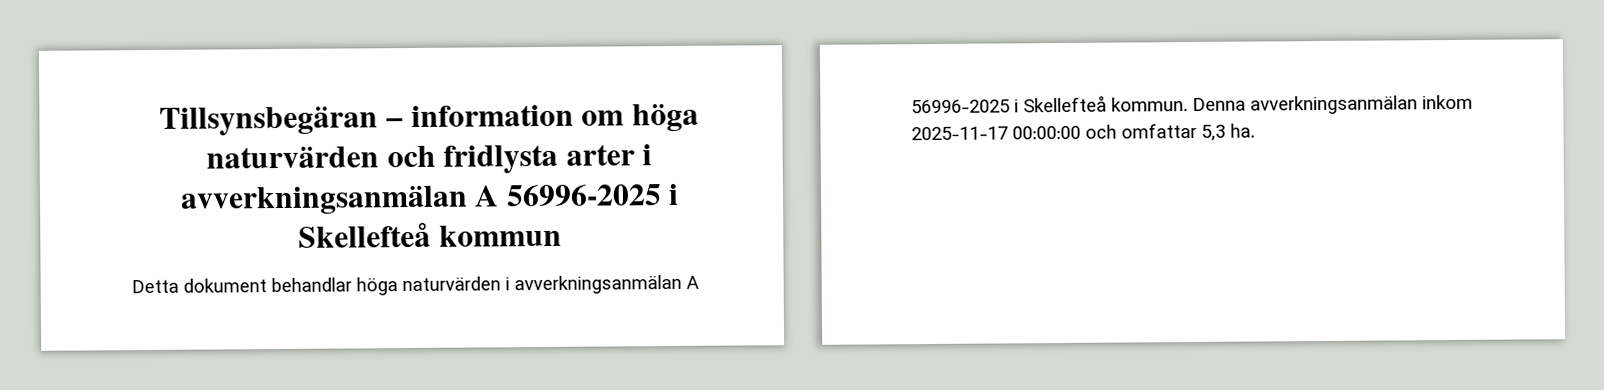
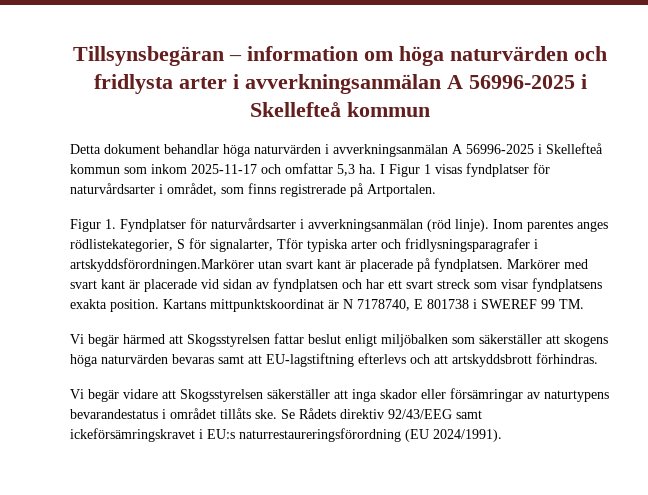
- Detta dokument behandlar höga naturvärden i avverkningsanmälan A 56996-2025 i Skellefteå kommun. Denna avverkningsanmälan inkom 2025-11-17 00:00:00 och omfattar 5,3 ha.
+ Detta dokument behandlar höga naturvärden i avverkningsanmälan A 56996-2025 i Skellefteå kommun som inkom 2025-11-17 och omfattar 5,3 ha.
+ I Figur 1 visas fyndplatser för naturvårdsarter i området, som finns registrerade på Artportalen.
+ Figur 1. Fyndplatser för naturvårdsarter i avverkningsanmälan (röd linje). Inom parentes anges rödlistekategorier, S för signalarter, Tför typiska arter och fridlysningsparagrafer i artskyddsförordningen.Markörer utan svart kant är placerade på fyndplatsen. Markörer med svart kant är placerade vid sidan av fyndplatsen och har ett svart streck som visar fyndplatsens exakta position. Kartans mittpunktskoordinat är N 7178740, E 801738 i SWEREF 99 TM.
+ Vi begär härmed att Skogsstyrelsen fattar beslut enligt miljöbalken som säkerställer att skogens höga naturvärden bevaras samt att EU-lagstiftning efterlevs och att artskyddsbrott förhindras.
+ Vi begär vidare att Skogsstyrelsen säkerställer att inga skador eller försämringar av naturtypens bevarandestatus i området tillåts ske. Se Rådets direktiv 92/43/EEG samt ickeförsämringskravet i EU:s naturrestaureringsförordning (EU 2024/1991).

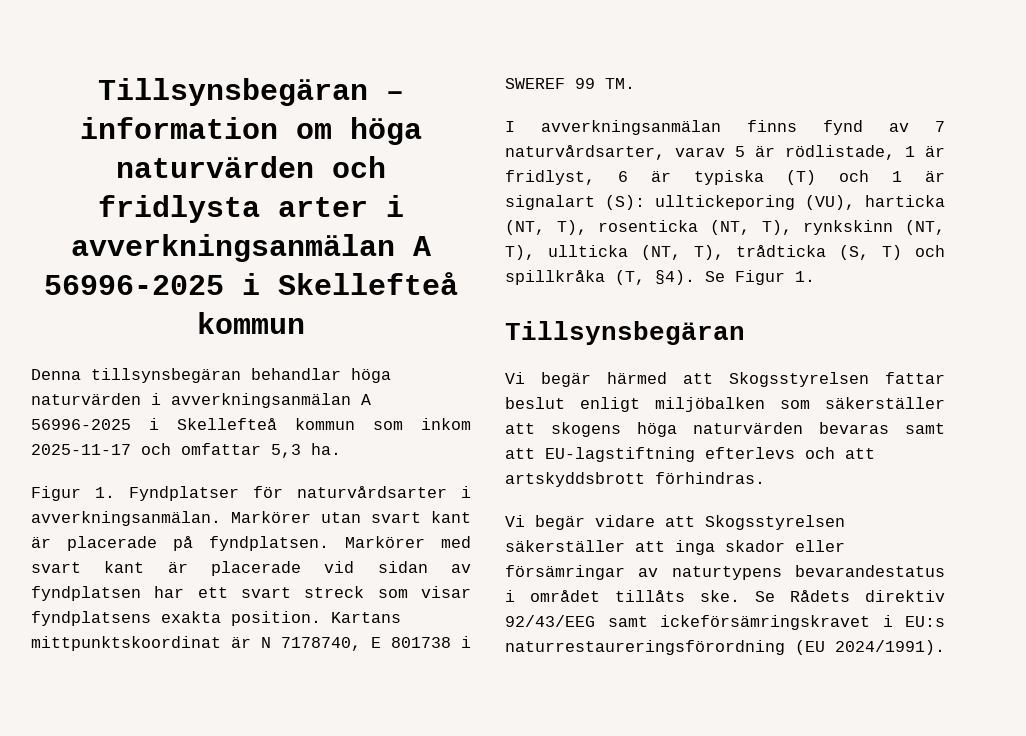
- Detta dokument behandlar höga naturvärden i avverkningsanmälan A 56996-2025 i Skellefteå kommun som inkom 2025-11-17 och omfattar 5,3 ha. I Figur 1 visas fyndplatser för naturvårdsarter i området, som finns registrerade på Artportalen.
+ Denna tillsynsbegäran behandlar höga naturvärden i avverkningsanmälan A 56996-2025 i Skellefteå kommun som inkom 2025-11-17 och omfattar 5,3 ha.
- Figur 1. Fyndplatser för naturvårdsarter i avverkningsanmälan (röd linje). Inom parentes anges rödlistekategorier, S för signalarter, Tför typiska arter och fridlysningsparagrafer i artskyddsförordningen.Markörer utan svart kant är placerade på fyndplatsen.
+ Figur 1. Fyndplatser för naturvårdsarter i avverkningsanmälan. Markörer utan svart kant är placerade på fyndplatsen.
- Markörer med svart kant är placerade vid sidan av fyndplatsen och har ett svart streck som visar fyndplatsens exakta position.
+ Markörer med svart kant är placerade vid sidan av fyndplatsen har ett svart streck som visar fyndplatsens exakta position.
+ I avverkningsanmälan finns fynd av 7 naturvårdsarter, varav 5 är rödlistade, 1 är fridlyst, 6 är typiska (T) och 1 är signalart (S): ulltickeporing (VU), harticka (NT, T), rosenticka (NT, T), rynkskinn (NT, T), ullticka (NT, T), trådticka (S, T) och spillkråka (T, §4). Se Figur 1.
+ Tillsynsbegäran

